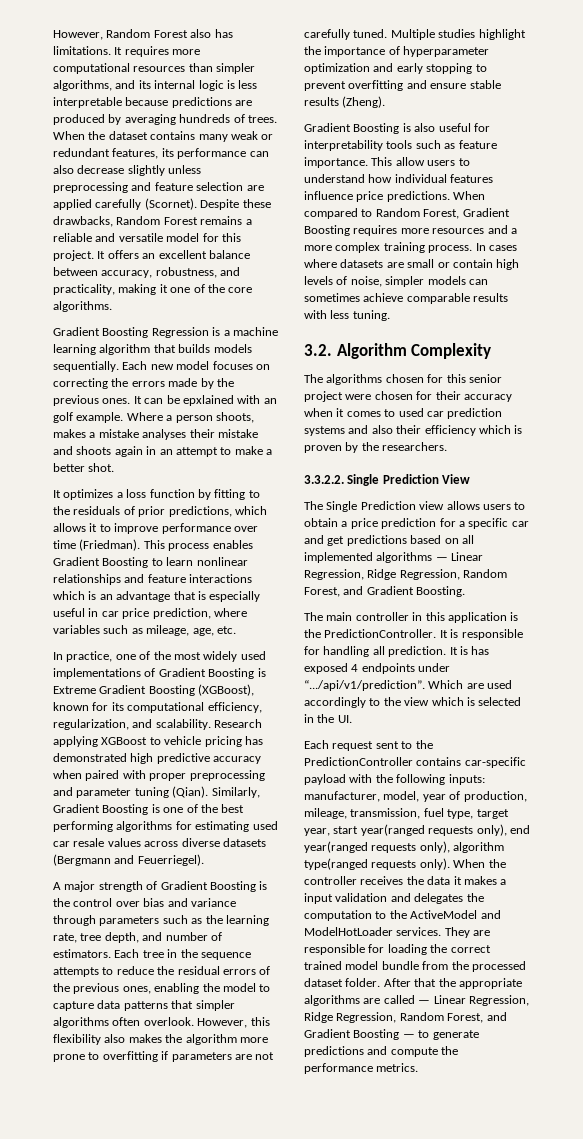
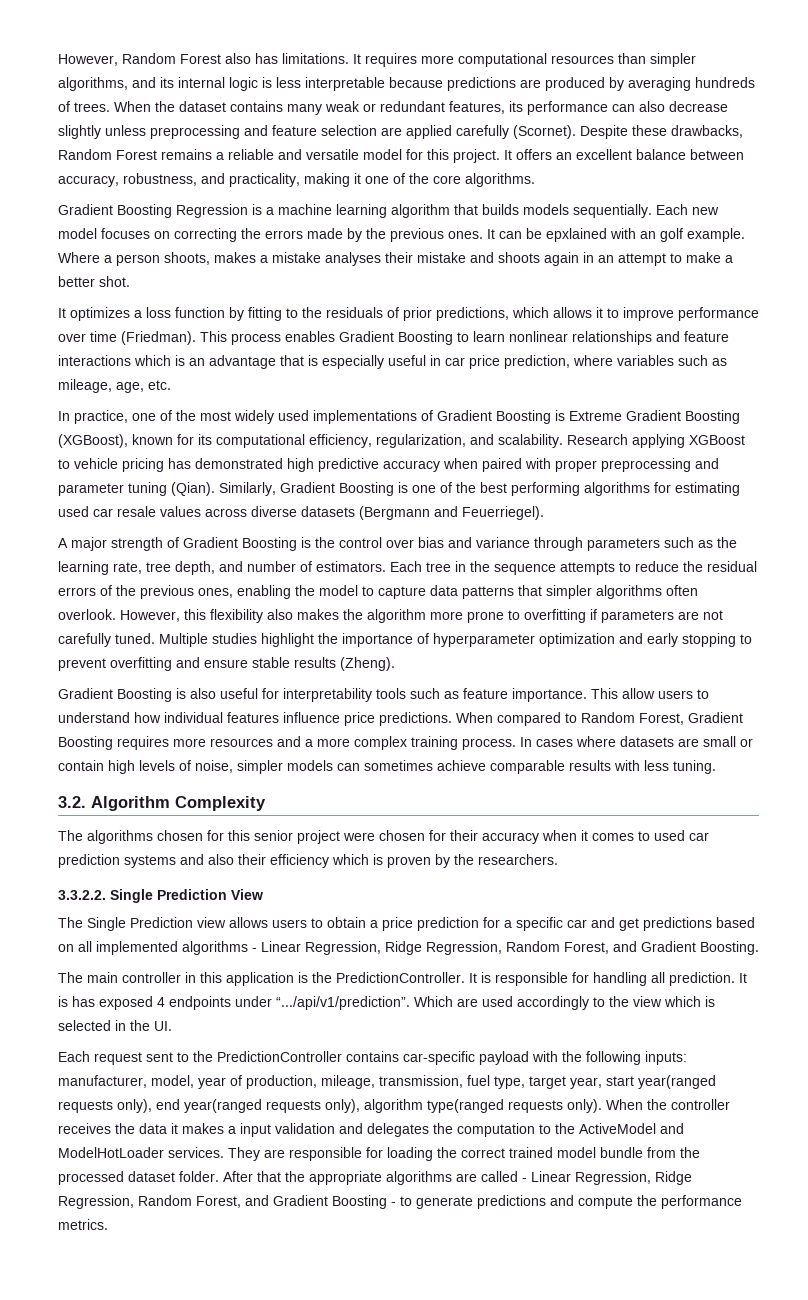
- The Single Prediction view allows users to obtain a price prediction for a specific car and get predictions based on all implemented algorithms — Linear Regression, Ridge Regression, Random Forest, and Gradient Boosting.
+ The Single Prediction view allows users to obtain a price prediction for a specific car and get predictions based on all implemented algorithms - Linear Regression, Ridge Regression, Random Forest, and Gradient Boosting.
- After that the appropriate algorithms are called — Linear Regression, Ridge Regression, Random Forest, and Gradient Boosting — to generate predictions and compute the performance metrics.
+ After that the appropriate algorithms are called - Linear Regression, Ridge Regression, Random Forest, and Gradient Boosting - to generate predictions and compute the performance metrics.

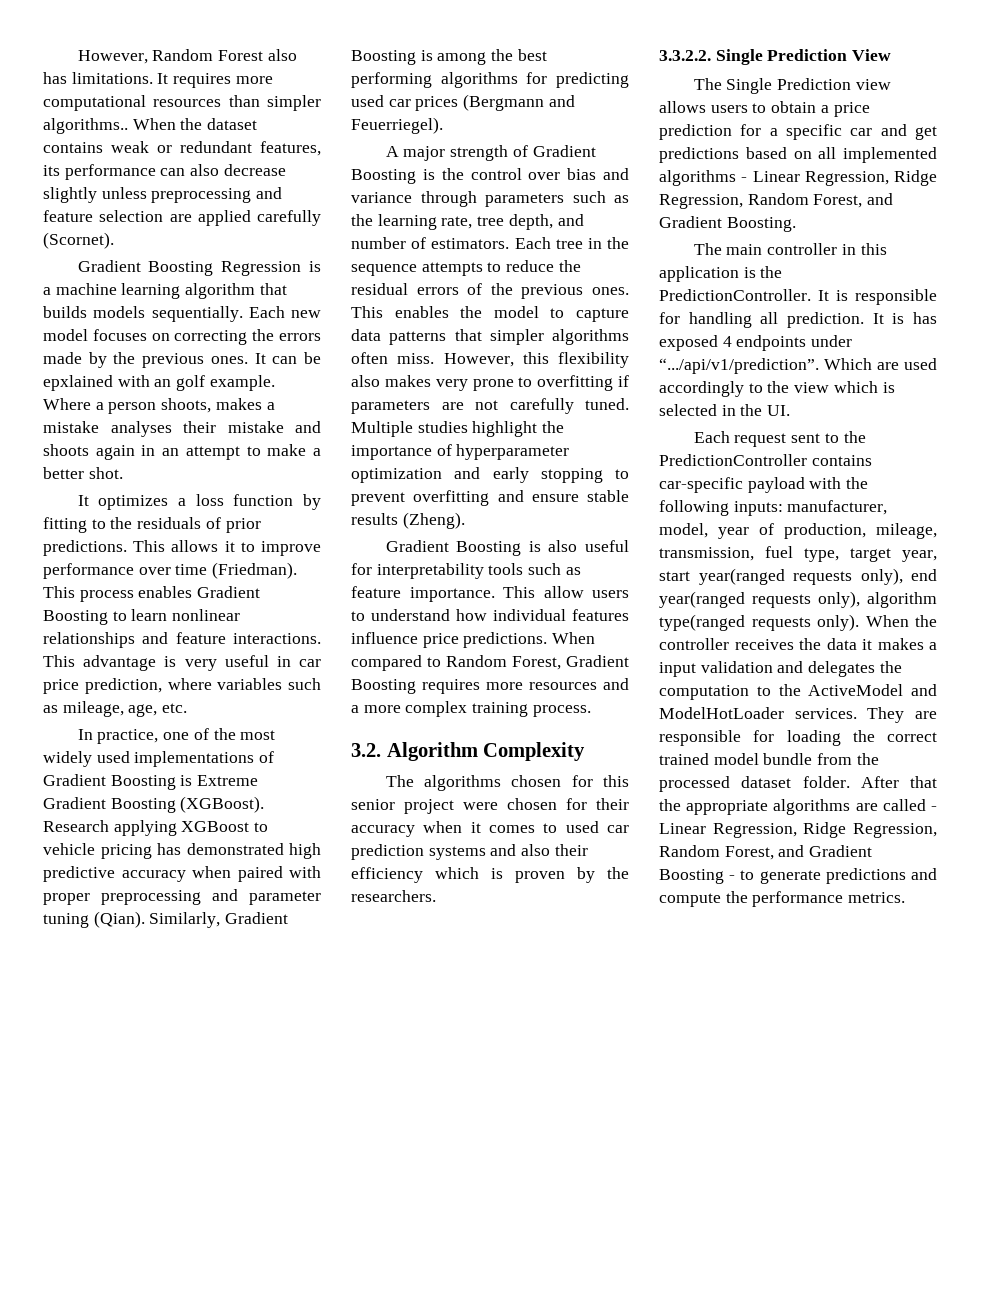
- It requires more computational resources than simpler algorithms, and its internal logic is less interpretable because predictions are produced by averaging hundreds of trees.
+ It requires more computational resources than simpler algorithms..
- When the dataset contains many weak or redundant features, its performance can also decrease slightly unless preprocessing and feature selection are applied carefully (Scornet). Despite these drawbacks, Random Forest remains a reliable and versatile model for this project. It offers an excellent balance between accuracy, robustness, and practicality, making it one of the core algorithms.
+ When the dataset contains weak or redundant features, its performance can also decrease slightly unless preprocessing and feature selection are applied carefully (Scornet).
- It optimizes a loss function by fitting to the residuals of prior predictions, which allows it to improve performance over time (Friedman).
+ It optimizes a loss function by fitting to the residuals of prior predictions. This allows it to improve performance over time (Friedman).
- This process enables Gradient Boosting to learn nonlinear relationships and feature interactions which is an advantage that is especially useful in car price prediction, where variables such as mileage, age, etc.
+ This process enables Gradient Boosting to learn nonlinear relationships and feature interactions. This advantage is very useful in car price prediction, where variables such as mileage, age, etc.
- In practice, one of the most widely used implementations of Gradient Boosting is Extreme Gradient Boosting (XGBoost), known for its computational efficiency, regularization, and scalability.
+ In practice, one of the most widely used implementations of Gradient Boosting is Extreme Gradient Boosting (XGBoost).
- Similarly, Gradient Boosting is one of the best performing algorithms for estimating used car resale values across diverse datasets (Bergmann and Feuerriegel).
+ Similarly, Gradient Boosting is among the best performing algorithms for predicting used car prices (Bergmann and Feuerriegel).
- Each tree in the sequence attempts to reduce the residual errors of the previous ones, enabling the model to capture data patterns that simpler algorithms often overlook.
+ Each tree in the sequence attempts to reduce the residual errors of the previous ones. This enables the model to capture data patterns that simpler algorithms often miss.
- However, this flexibility also makes the algorithm more prone to overfitting if parameters are not carefully tuned.
+ However, this flexibility also makes very prone to overfitting if parameters are not carefully tuned.
- In cases where datasets are small or contain high levels of noise, simpler models can sometimes achieve comparable results with less tuning.

